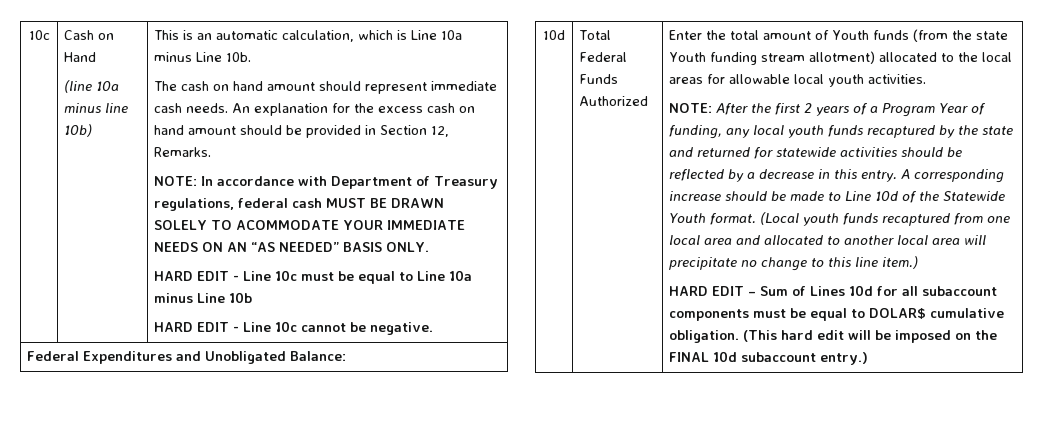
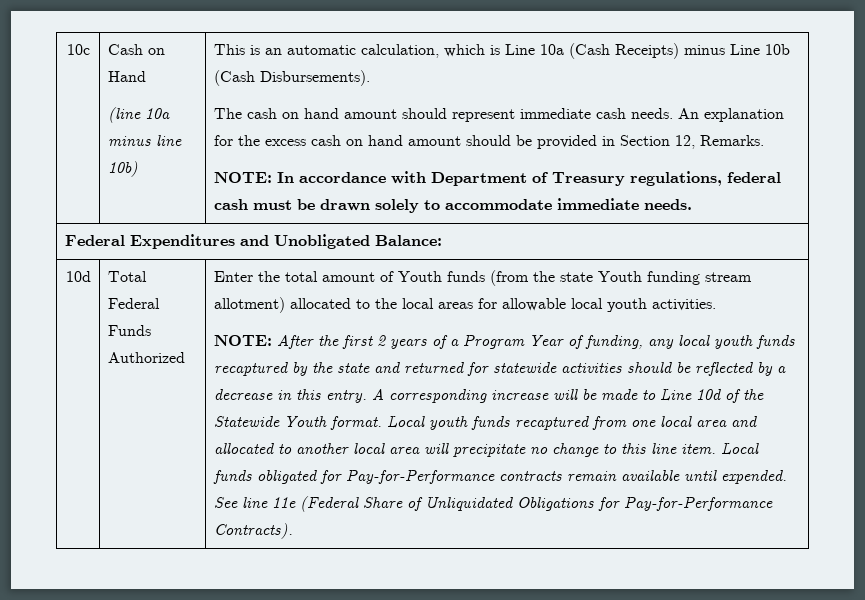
- This is an automatic calculation, which is Line 10a minus Line 10b.
+ This is an automatic calculation, which is Line 10a (Cash Receipts) minus Line 10b (Cash Disbursements).
- NOTE: In accordance with Department of Treasury regulations, federal cash MUST BE DRAWN SOLELY TO ACOMMODATE YOUR IMMEDIATE NEEDS ON AN “AS NEEDED” BASIS ONLY.
- HARD EDIT - Line 10c must be equal to Line 10a minus Line 10b
- HARD EDIT - Line 10c cannot be negative.
+ NOTE: In accordance with Department of Treasury regulations, federal cash must be drawn solely to accommodate immediate needs.
- A corresponding increase should be made to Line 10d of the Statewide Youth format.
+ A corresponding increase will be made to Line 10d of the Statewide Youth format.
- (Local youth funds recaptured from one local area and allocated to another local area will precipitate no change to this line item.)
- HARD EDIT – Sum of Lines 10d for all subaccount components must be equal to DOLAR$ cumulative obligation. (This hard edit will be imposed on the FINAL 10d subaccount entry.)
+ Local youth funds recaptured from one local area and allocated to another local area will precipitate no change to this line item. Local funds obligated for Pay-for-Performance contracts remain available until expended. See line 11e (Federal Share of Unliquidated Obligations for Pay-for-Performance Contracts).

